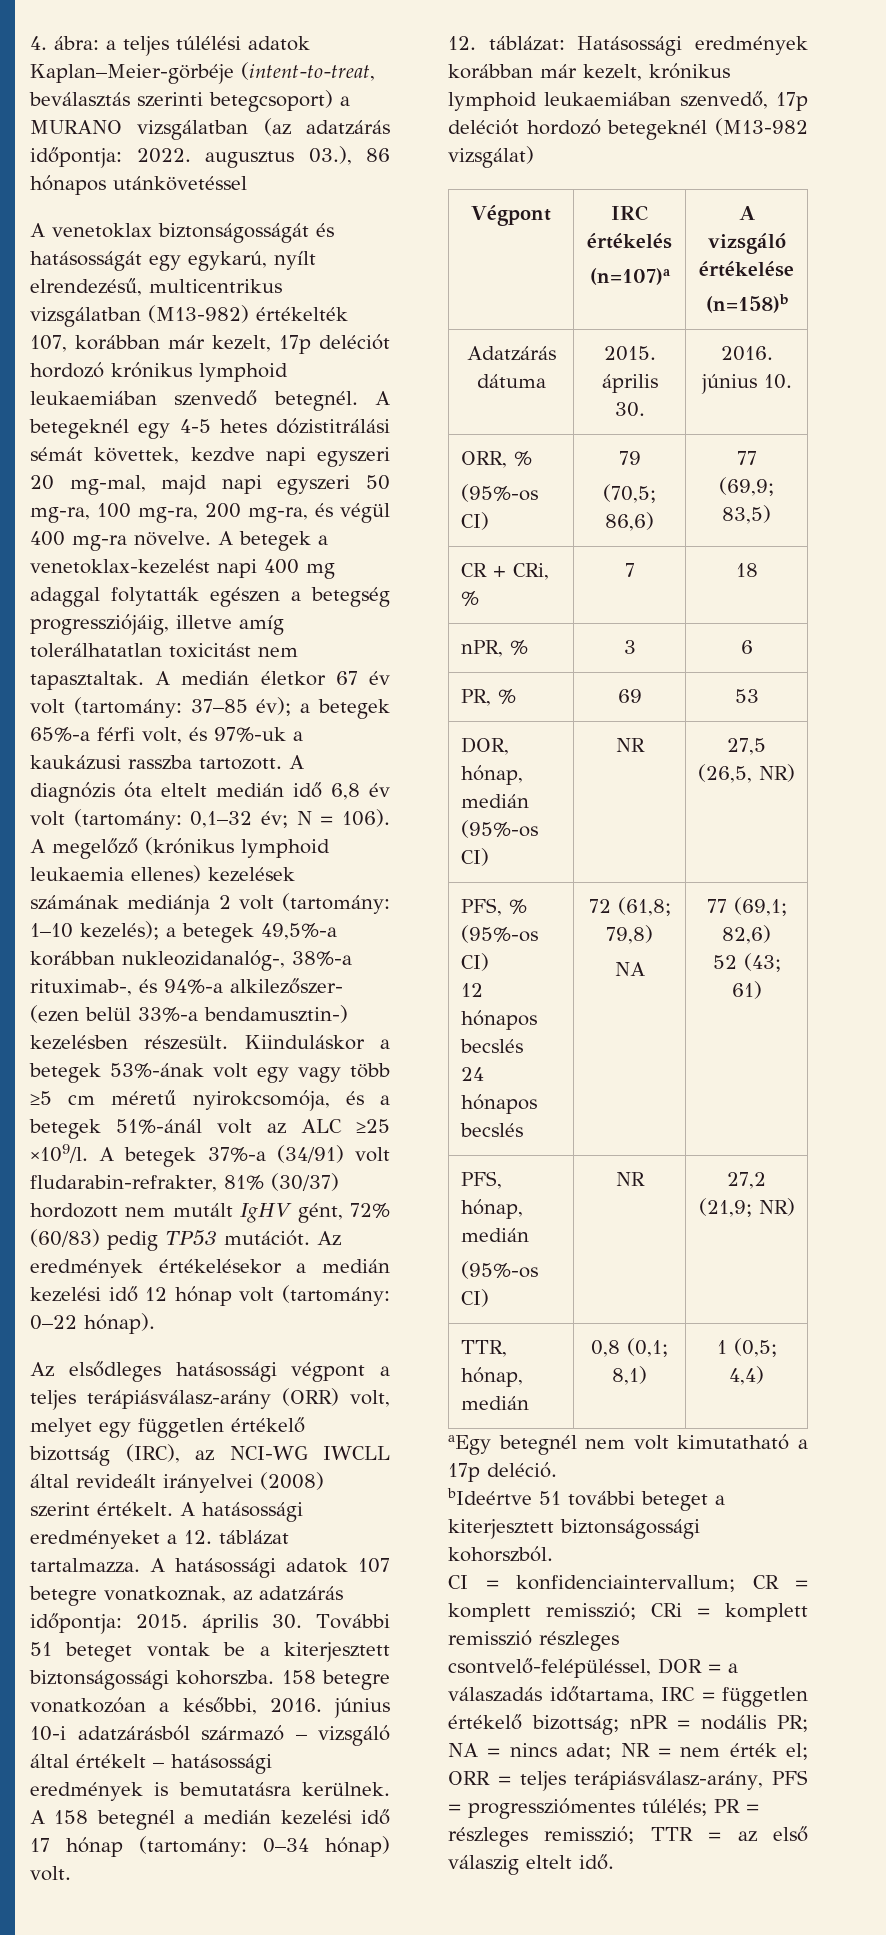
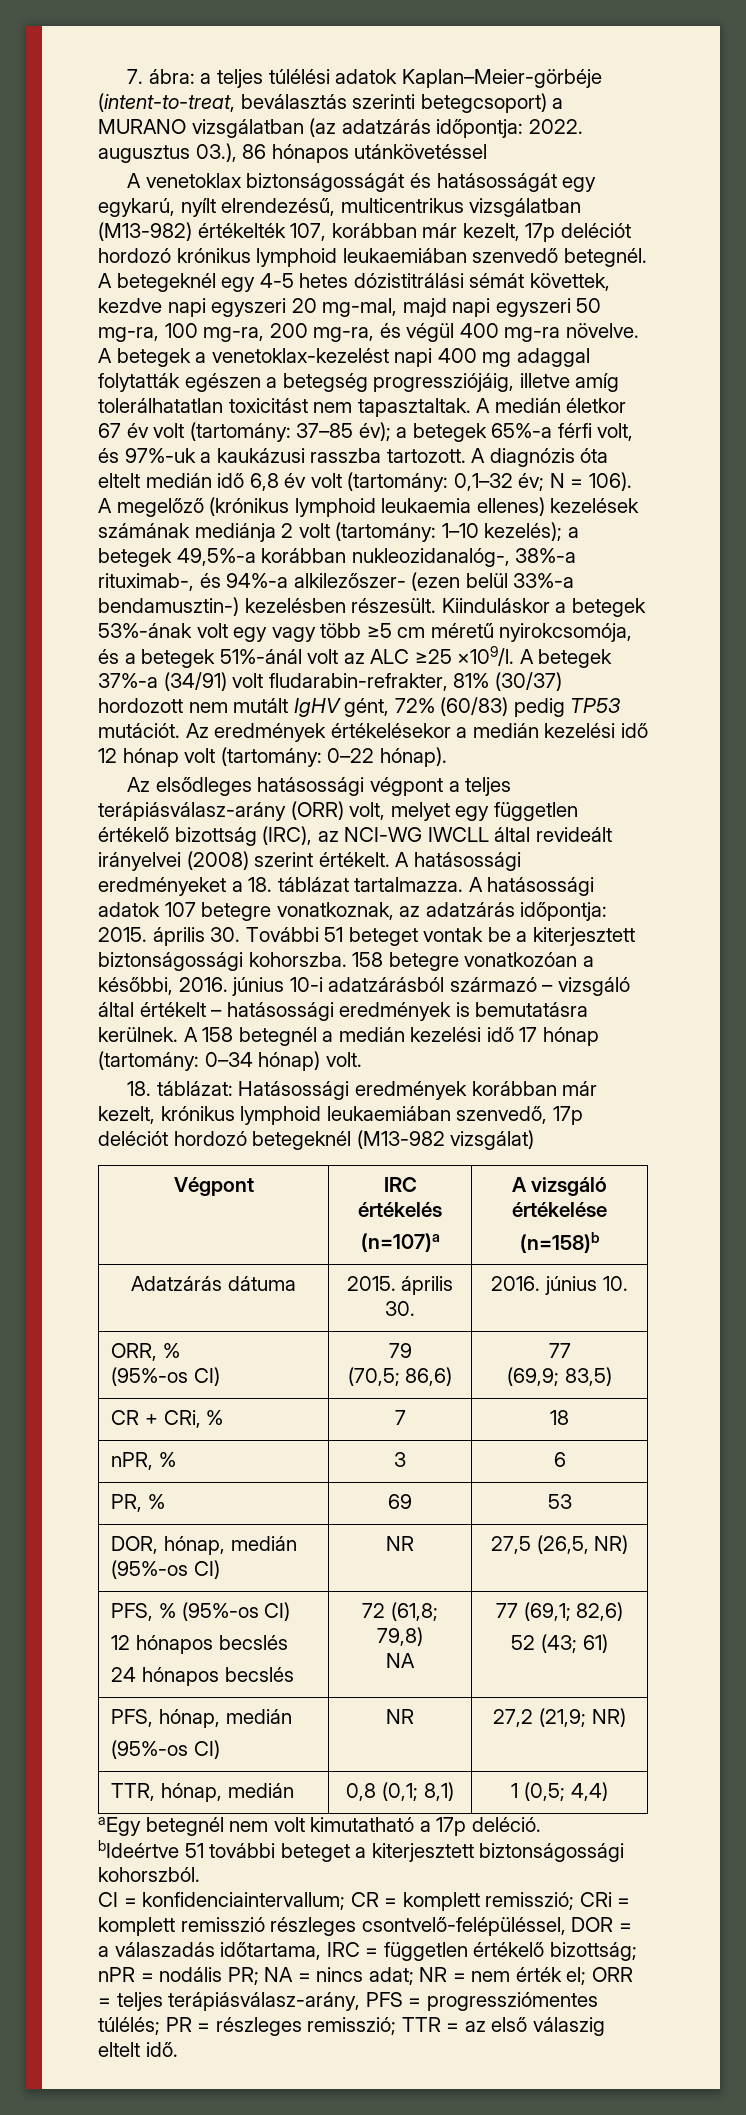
- 4. ábra: a teljes túlélési adatok Kaplan–Meier-görbéje (intent-to-treat, beválasztás szerinti betegcsoport) a MURANO vizsgálatban (az adatzárás időpontja: 2022. augusztus 03.), 86 hónapos utánkövetéssel
+ 7. ábra: a teljes túlélési adatok Kaplan–Meier-görbéje (intent-to-treat, beválasztás szerinti betegcsoport) a MURANO vizsgálatban (az adatzárás időpontja: 2022. augusztus 03.), 86 hónapos utánkövetéssel
- A hatásossági eredményeket a 12. táblázat tartalmazza.
+ A hatásossági eredményeket a 18. táblázat tartalmazza.
- 12. táblázat: Hatásossági eredmények korábban már kezelt, krónikus lymphoid leukaemiában szenvedő, 17p deléciót hordozó betegeknél (M13-982 vizsgálat)
+ 18. táblázat: Hatásossági eredmények korábban már kezelt, krónikus lymphoid leukaemiában szenvedő, 17p deléciót hordozó betegeknél (M13-982 vizsgálat)

